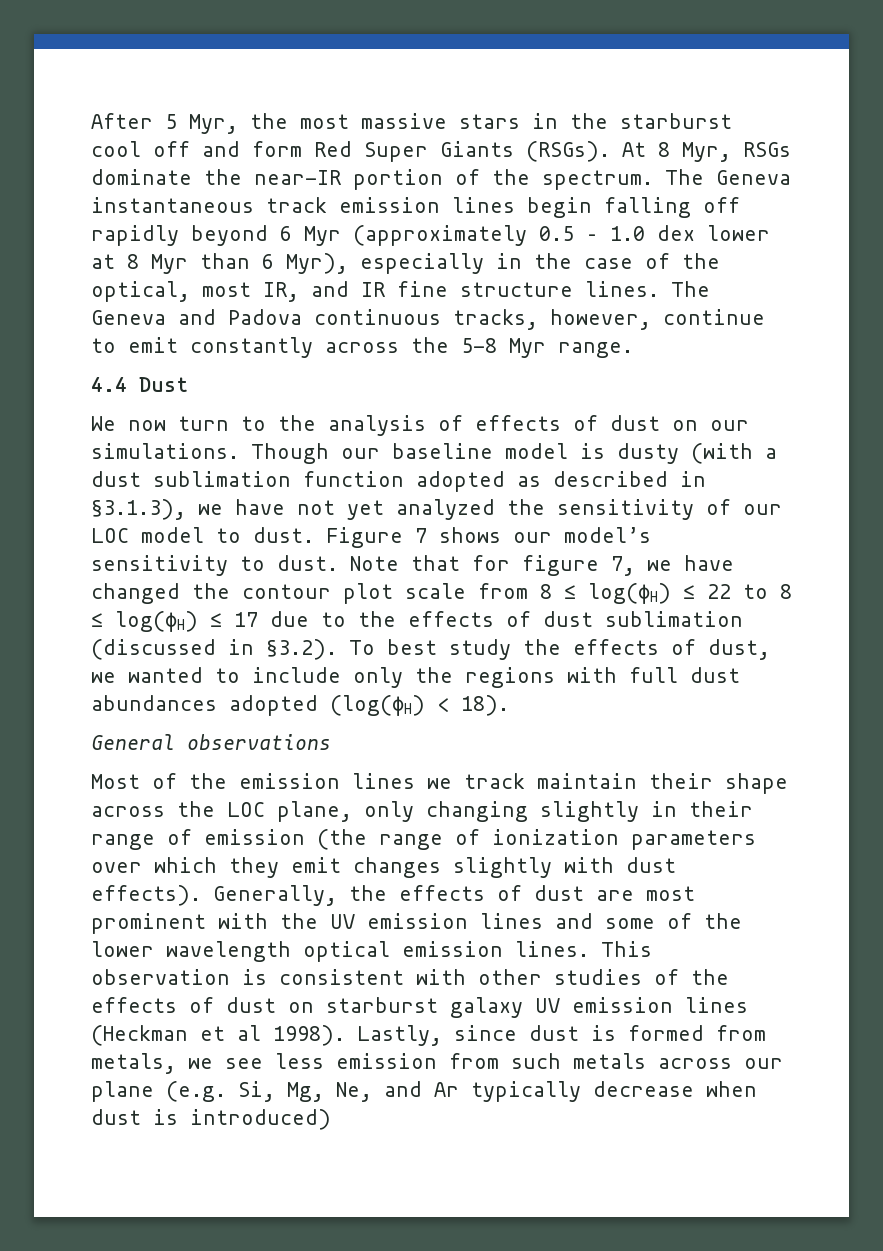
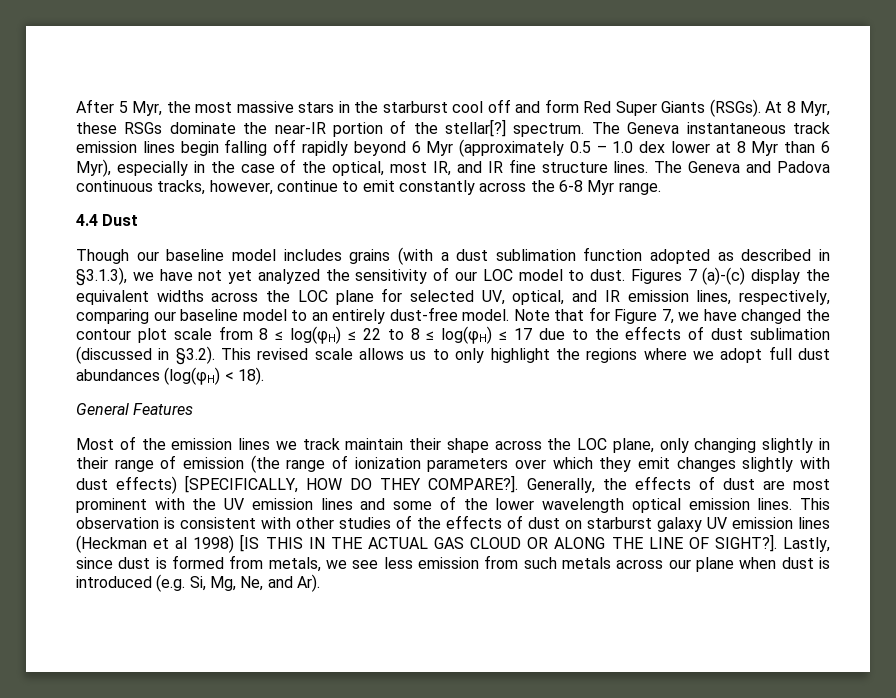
- At 8 Myr, RSGs dominate the near-IR portion of the spectrum.
+ At 8 Myr, these RSGs dominate the near-IR portion of the stellar[?] spectrum.
- The Geneva and Padova continuous tracks, however, continue to emit constantly across the 5-8 Myr range.
+ The Geneva and Padova continuous tracks, however, continue to emit constantly across the 6-8 Myr range.
- We now turn to the analysis of effects of dust on our simulations. Though our baseline model is dusty (with a dust sublimation function adopted as described in §3.1.3), we have not yet analyzed the sensitivity of our LOC model to dust.
+ Though our baseline model includes grains (with a dust sublimation function adopted as described in §3.1.3), we have not yet analyzed the sensitivity of our LOC model to dust.
- Figure 7 shows our model’s sensitivity to dust.
+ Figures 7 (a)-(c) display the equivalent widths across the LOC plane for selected UV, optical, and IR emission lines, respectively, comparing our baseline model to an entirely dust-free model.
- Note that for figure 7, we have changed the contour plot scale from 8 ≤ log(φH) ≤ 22 to 8 ≤ log(φH) ≤ 17 due to the effects of dust sublimation (discussed in §3.2). To best study the effects of dust, we wanted to include only the regions with full dust abundances adopted (log(φH) < 18).
+ Note that for Figure 7, we have changed the contour plot scale from 8 ≤ log(φH) ≤ 22 to 8 ≤ log(φH) ≤ 17 due to the effects of dust sublimation (discussed in §3.2). This revised scale allows us to only highlight the regions where we adopt full dust abundances (log(φH) < 18).
- General observations
+ General Features
- Most of the emission lines we track maintain their shape across the LOC plane, only changing slightly in their range of emission (the range of ionization parameters over which they emit changes slightly with dust effects).
+ Most of the emission lines we track maintain their shape across the LOC plane, only changing slightly in their range of emission (the range of ionization parameters over which they emit changes slightly with dust effects) [SPECIFICALLY, HOW DO THEY COMPARE?].
- This observation is consistent with other studies of the effects of dust on starburst galaxy UV emission lines (Heckman et al 1998).
+ This observation is consistent with other studies of the effects of dust on starburst galaxy UV emission lines (Heckman et al 1998) [IS THIS IN THE ACTUAL GAS CLOUD OR ALONG THE LINE OF SIGHT?].
- Lastly, since dust is formed from metals, we see less emission from such metals across our plane (e.g. Si, Mg, Ne, and Ar typically decrease when dust is introduced)
+ Lastly, since dust is formed from metals, we see less emission from such metals across our plane when dust is introduced (e.g. Si, Mg, Ne, and Ar).

